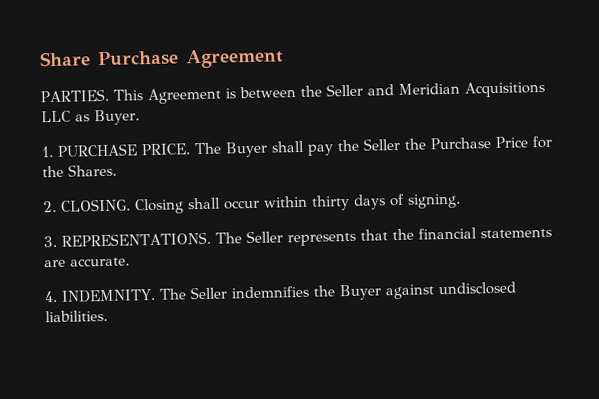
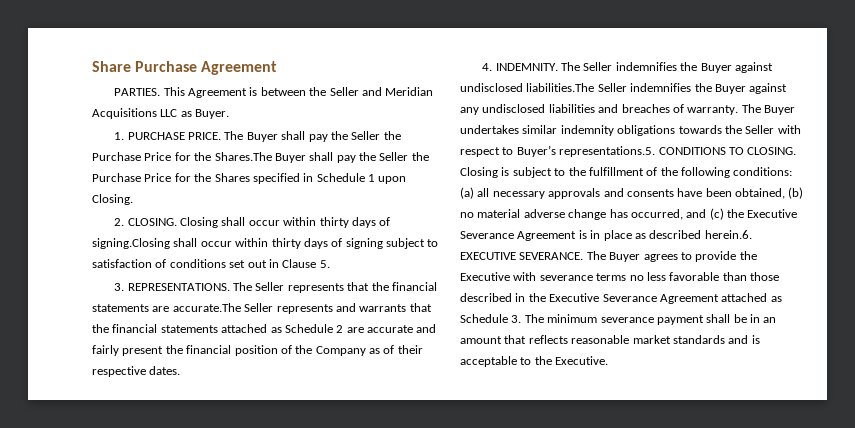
- The Buyer shall pay the Seller the Purchase Price for the Shares.
+ The Buyer shall pay the Seller the Purchase Price for the Shares.The Buyer shall pay the Seller the Purchase Price for the Shares specified in Schedule 1 upon Closing.
- Closing shall occur within thirty days of signing.
+ Closing shall occur within thirty days of signing.Closing shall occur within thirty days of signing subject to satisfaction of conditions set out in Clause 5.
- The Seller represents that the financial statements are accurate.
+ The Seller represents that the financial statements are accurate.The Seller represents and warrants that the financial statements attached as Schedule 2 are accurate and fairly present the financial position of the Company as of their respective dates.
- The Seller indemnifies the Buyer against undisclosed liabilities.
+ The Seller indemnifies the Buyer against undisclosed liabilities.The Seller indemnifies the Buyer against any undisclosed liabilities and breaches of warranty. The Buyer undertakes similar indemnity obligations towards the Seller with respect to Buyer’s representations.5. CONDITIONS TO CLOSING. Closing is subject to the fulfillment of the following conditions: (a) all necessary approvals and consents have been obtained, (b) no material adverse change has occurred, and (c) the Executive Severance Agreement is in place as described herein.6. EXECUTIVE SEVERANCE. The Buyer agrees to provide the Executive with severance terms no less favorable than those described in the Executive Severance Agreement attached as Schedule 3. The minimum severance payment shall be in an amount that reflects reasonable market standards and is acceptable to the Executive.

